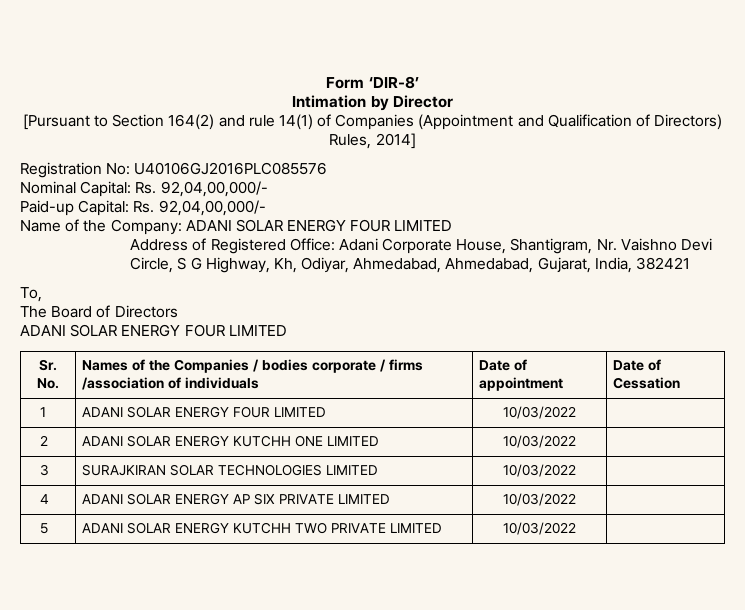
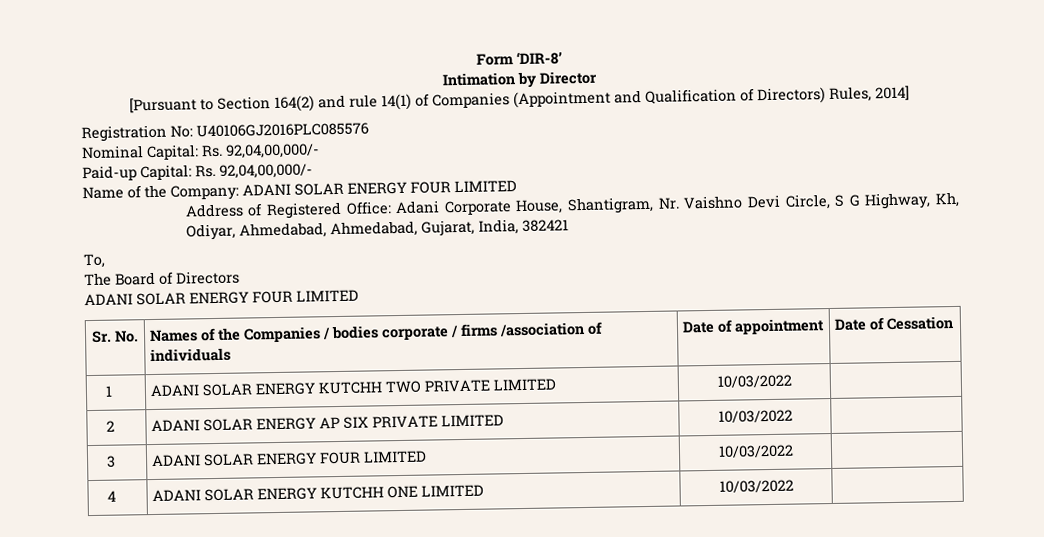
- 1 | ADANI SOLAR ENERGY FOUR LIMITED | 10/03/2022 |
+ 1 | ADANI SOLAR ENERGY KUTCHH TWO PRIVATE LIMITED | 10/03/2022 |
- 2 | ADANI SOLAR ENERGY KUTCHH ONE LIMITED | 10/03/2022 |
- 3 | SURAJKIRAN SOLAR TECHNOLOGIES LIMITED | 10/03/2022 |
- 4 | ADANI SOLAR ENERGY AP SIX PRIVATE LIMITED | 10/03/2022 |
+ 2 | ADANI SOLAR ENERGY AP SIX PRIVATE LIMITED | 10/03/2022 |
- 5 | ADANI SOLAR ENERGY KUTCHH TWO PRIVATE LIMITED | 10/03/2022 |
+ 3 | ADANI SOLAR ENERGY FOUR LIMITED | 10/03/2022 |
+ 4 | ADANI SOLAR ENERGY KUTCHH ONE LIMITED | 10/03/2022 |

